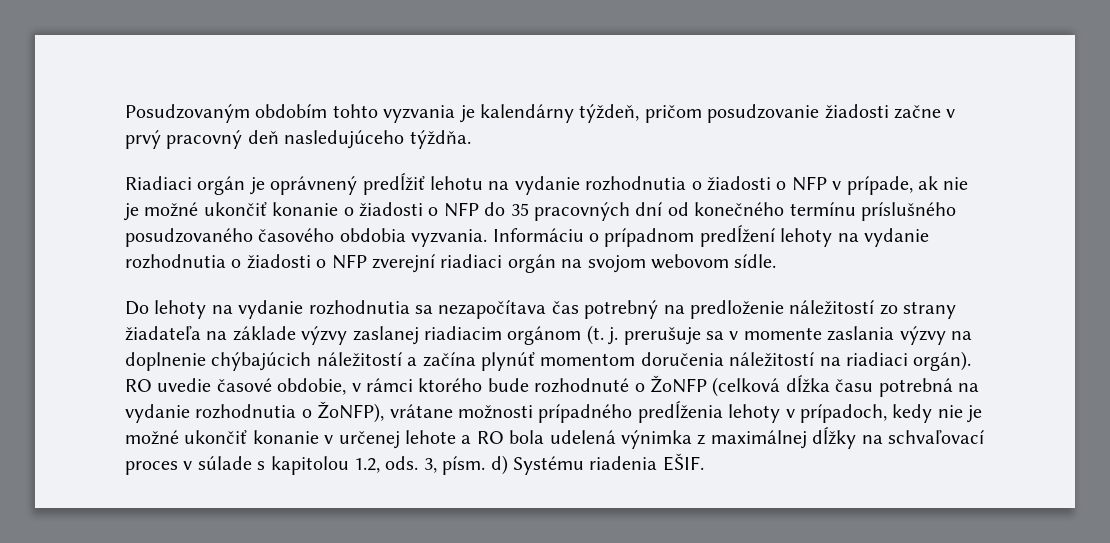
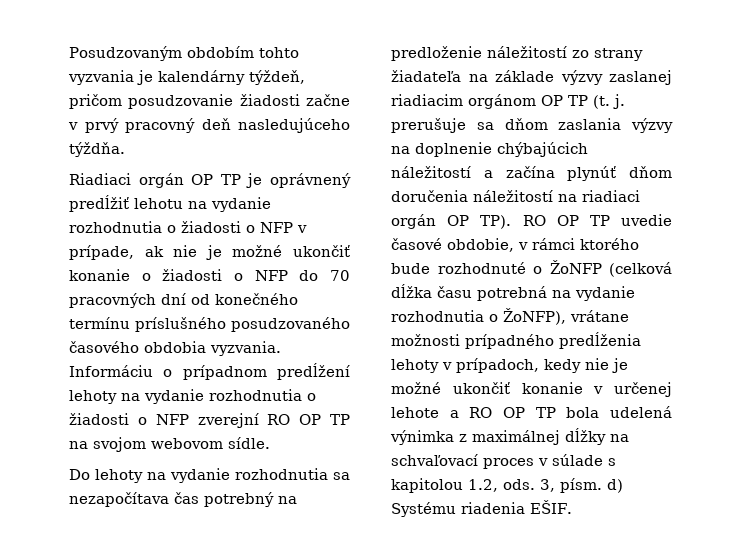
- Riadiaci orgán je oprávnený predĺžiť lehotu na vydanie rozhodnutia o žiadosti o NFP v prípade, ak nie je možné ukončiť konanie o žiadosti o NFP do 35 pracovných dní od konečného termínu príslušného posudzovaného časového obdobia vyzvania.
+ Riadiaci orgán OP TP je oprávnený predĺžiť lehotu na vydanie rozhodnutia o žiadosti o NFP v prípade, ak nie je možné ukončiť konanie o žiadosti o NFP do 70 pracovných dní od konečného termínu príslušného posudzovaného časového obdobia vyzvania.
- Informáciu o prípadnom predĺžení lehoty na vydanie rozhodnutia o žiadosti o NFP zverejní riadiaci orgán na svojom webovom sídle.
+ Informáciu o prípadnom predĺžení lehoty na vydanie rozhodnutia o žiadosti o NFP zverejní RO OP TP na svojom webovom sídle.
- Do lehoty na vydanie rozhodnutia sa nezapočítava čas potrebný na predloženie náležitostí zo strany žiadateľa na základe výzvy zaslanej riadiacim orgánom (t. j. prerušuje sa v momente zaslania výzvy na doplnenie chýbajúcich náležitostí a začína plynúť momentom doručenia náležitostí na riadiaci orgán). RO uvedie časové obdobie, v rámci ktorého bude rozhodnuté o ŽoNFP (celková dĺžka času potrebná na vydanie rozhodnutia o ŽoNFP), vrátane možnosti prípadného predĺženia lehoty v prípadoch, kedy nie je možné ukončiť konanie v určenej lehote a RO bola udelená výnimka z maximálnej dĺžky na schvaľovací proces v súlade s kapitolou 1.2, ods.
+ Do lehoty na vydanie rozhodnutia sa nezapočítava čas potrebný na predloženie náležitostí zo strany žiadateľa na základe výzvy zaslanej riadiacim orgánom OP TP (t. j. prerušuje sa dňom zaslania výzvy na doplnenie chýbajúcich náležitostí a začína plynúť dňom doručenia náležitostí na riadiaci orgán OP TP). RO OP TP uvedie časové obdobie, v rámci ktorého bude rozhodnuté o ŽoNFP (celková dĺžka času potrebná na vydanie rozhodnutia o ŽoNFP), vrátane možnosti prípadného predĺženia lehoty v prípadoch, kedy nie je možné ukončiť konanie v určenej lehote a RO OP TP bola udelená výnimka z maximálnej dĺžky na schvaľovací proces v súlade s kapitolou 1.2, ods.

